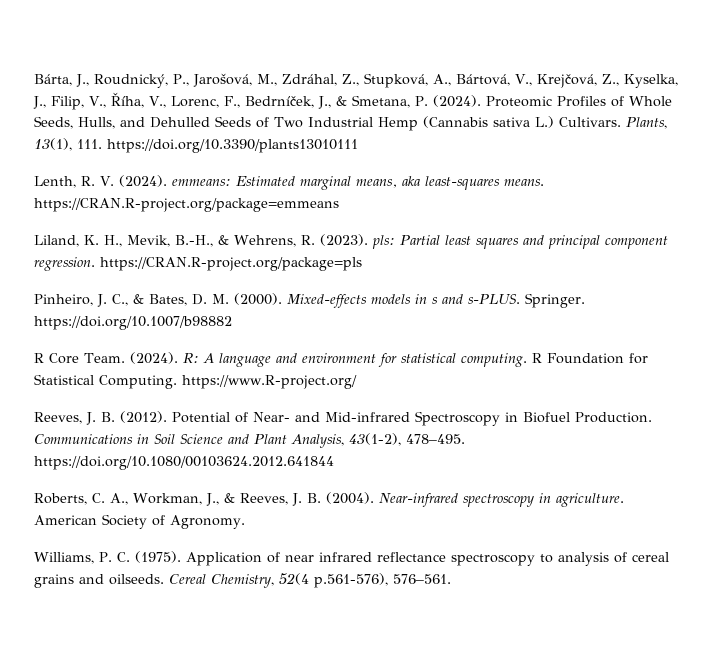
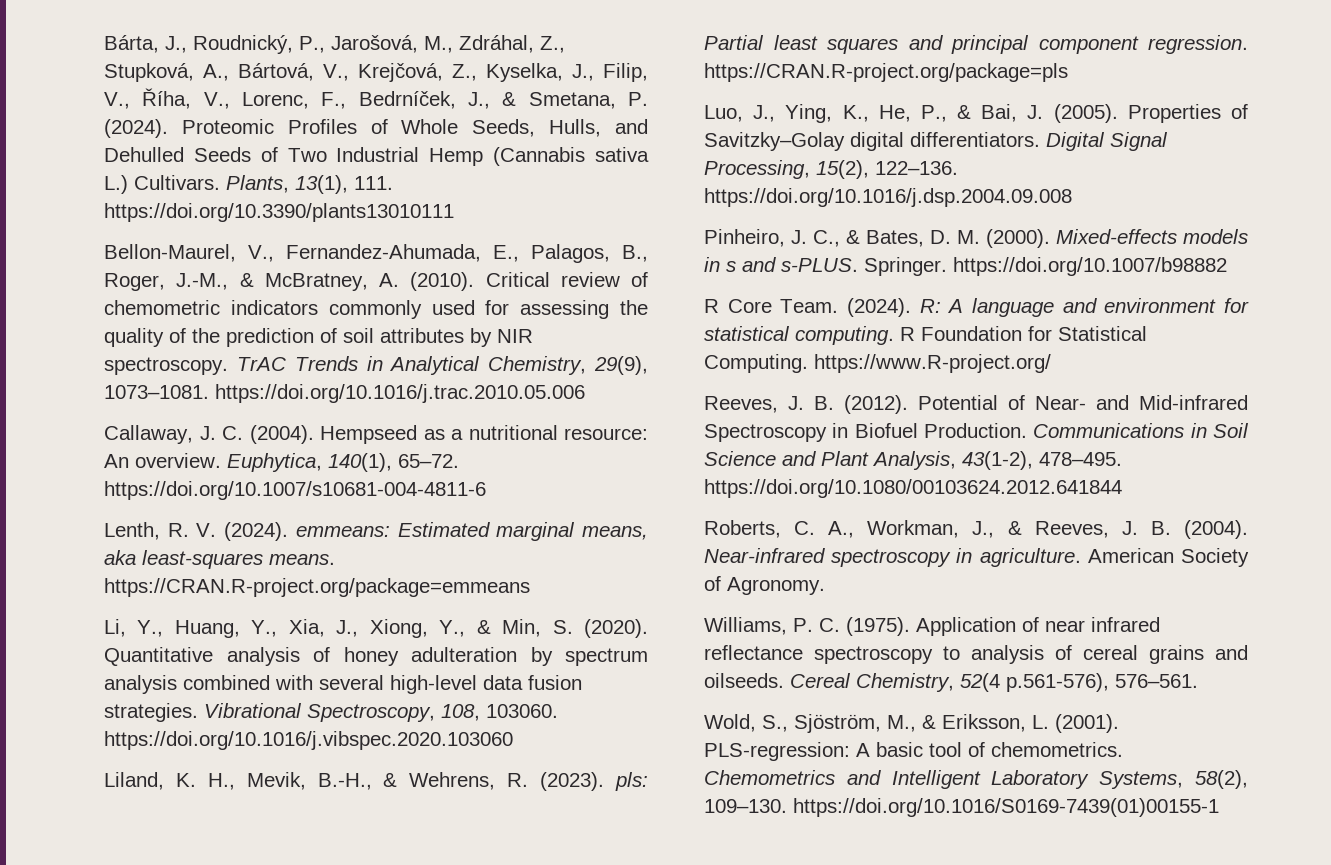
+ Bellon-Maurel, V., Fernandez-Ahumada, E., Palagos, B., Roger, J.-M., & McBratney, A. (2010). Critical review of chemometric indicators commonly used for assessing the quality of the prediction of soil attributes by NIR spectroscopy. TrAC Trends in Analytical Chemistry, 29(9), 1073–1081. https://doi.org/10.1016/j.trac.2010.05.006
+ Callaway, J. C. (2004). Hempseed as a nutritional resource: An overview. Euphytica, 140(1), 65–72. https://doi.org/10.1007/s10681-004-4811-6
+ Li, Y., Huang, Y., Xia, J., Xiong, Y., & Min, S. (2020). Quantitative analysis of honey adulteration by spectrum analysis combined with several high-level data fusion strategies. Vibrational Spectroscopy, 108, 103060. https://doi.org/10.1016/j.vibspec.2020.103060
+ Luo, J., Ying, K., He, P., & Bai, J. (2005). Properties of Savitzky–Golay digital differentiators. Digital Signal Processing, 15(2), 122–136. https://doi.org/10.1016/j.dsp.2004.09.008
+ Wold, S., Sjöström, M., & Eriksson, L. (2001). PLS-regression: A basic tool of chemometrics. Chemometrics and Intelligent Laboratory Systems, 58(2), 109–130. https://doi.org/10.1016/S0169-7439(01)00155-1

